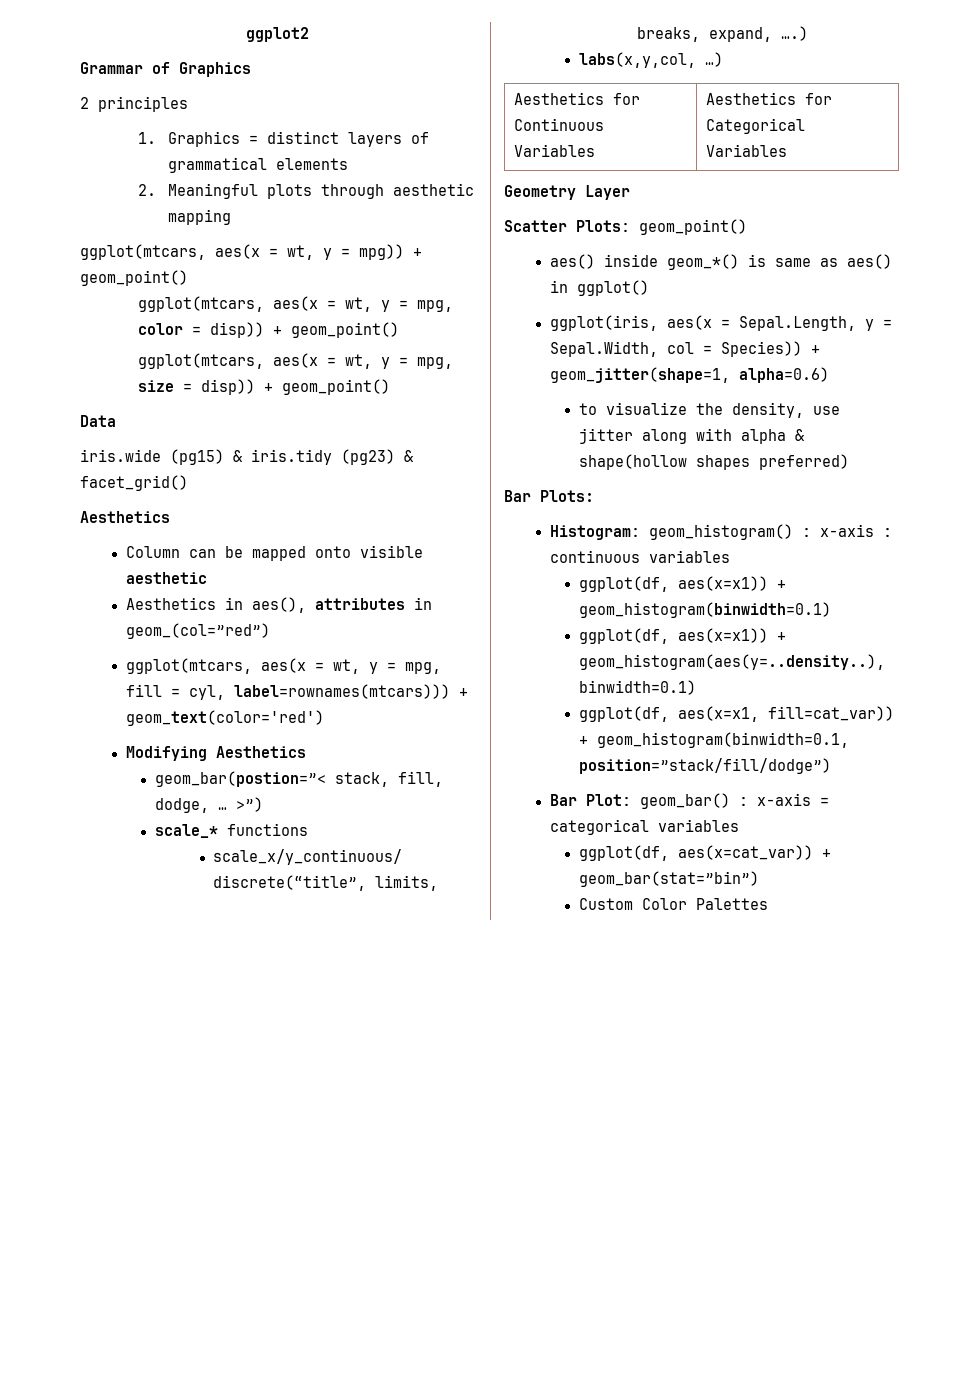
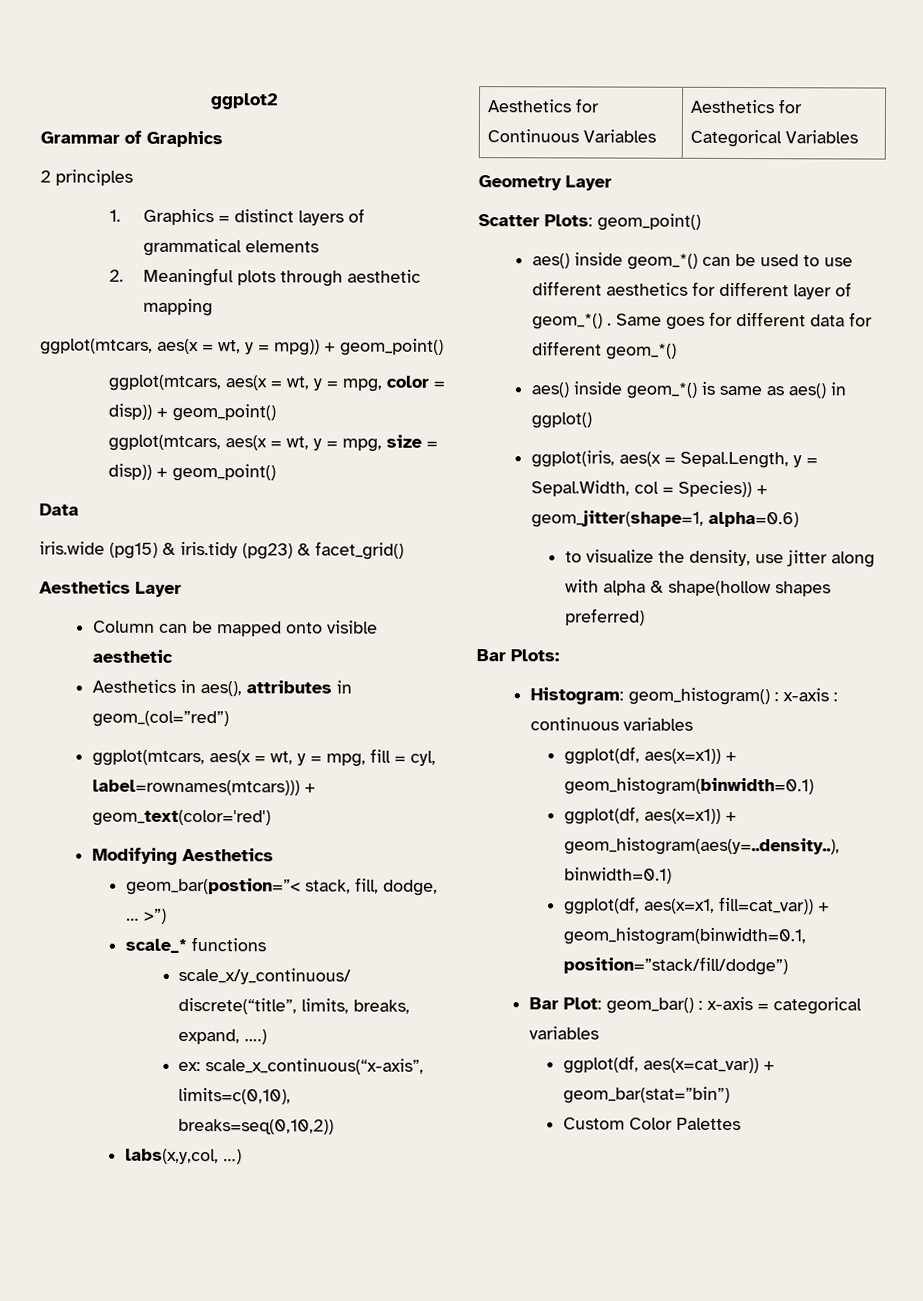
  iris.wide (pg15) & iris.tidy (pg23) & facet_grid()
- Aesthetics
+ Aesthetics Layer
+ ex: scale_x_continuous(“x-axis”, limits=c(0,10), breaks=seq(0,10,2))
+ aes() inside geom_*() can be used to use different aesthetics for different layer of geom_*() . Same goes for different data for different geom_*()

